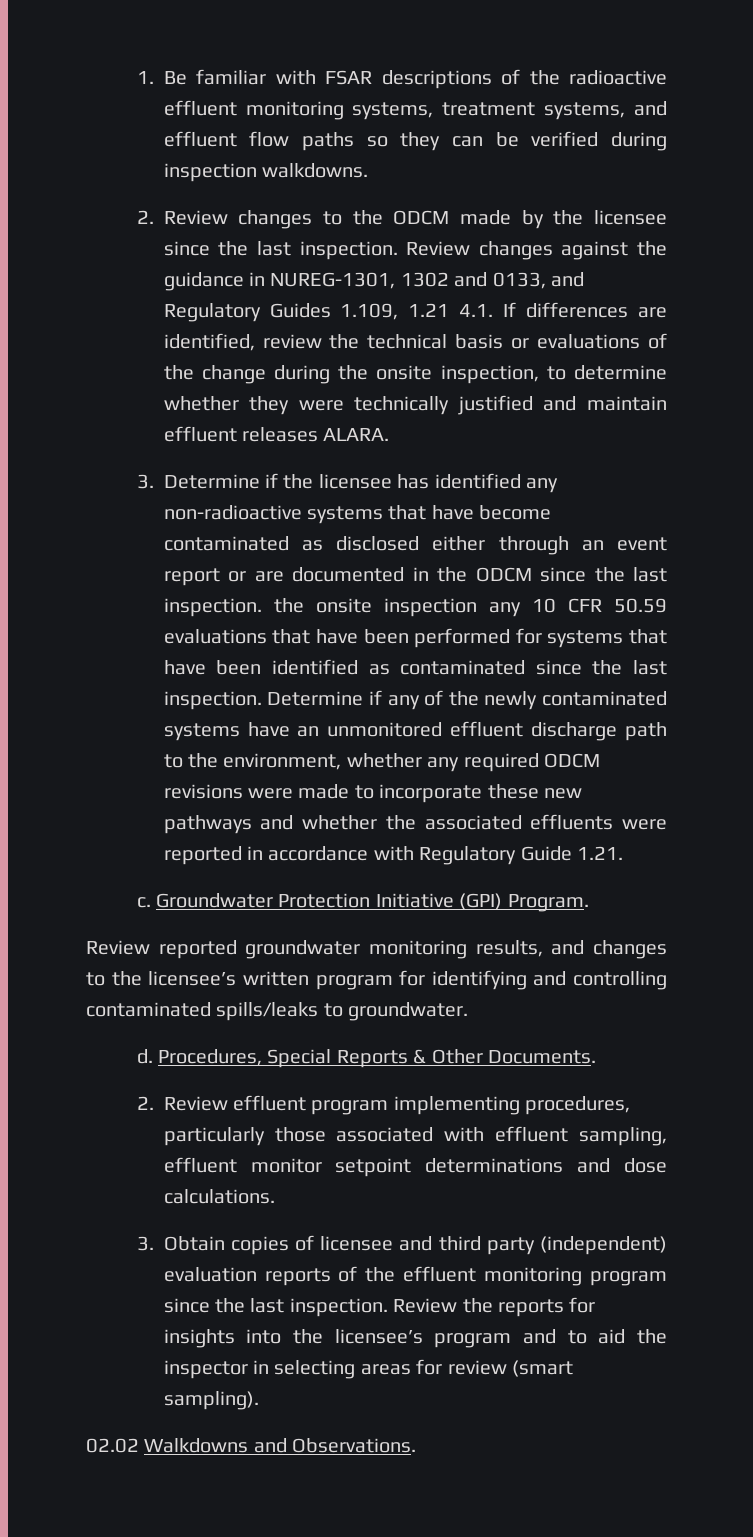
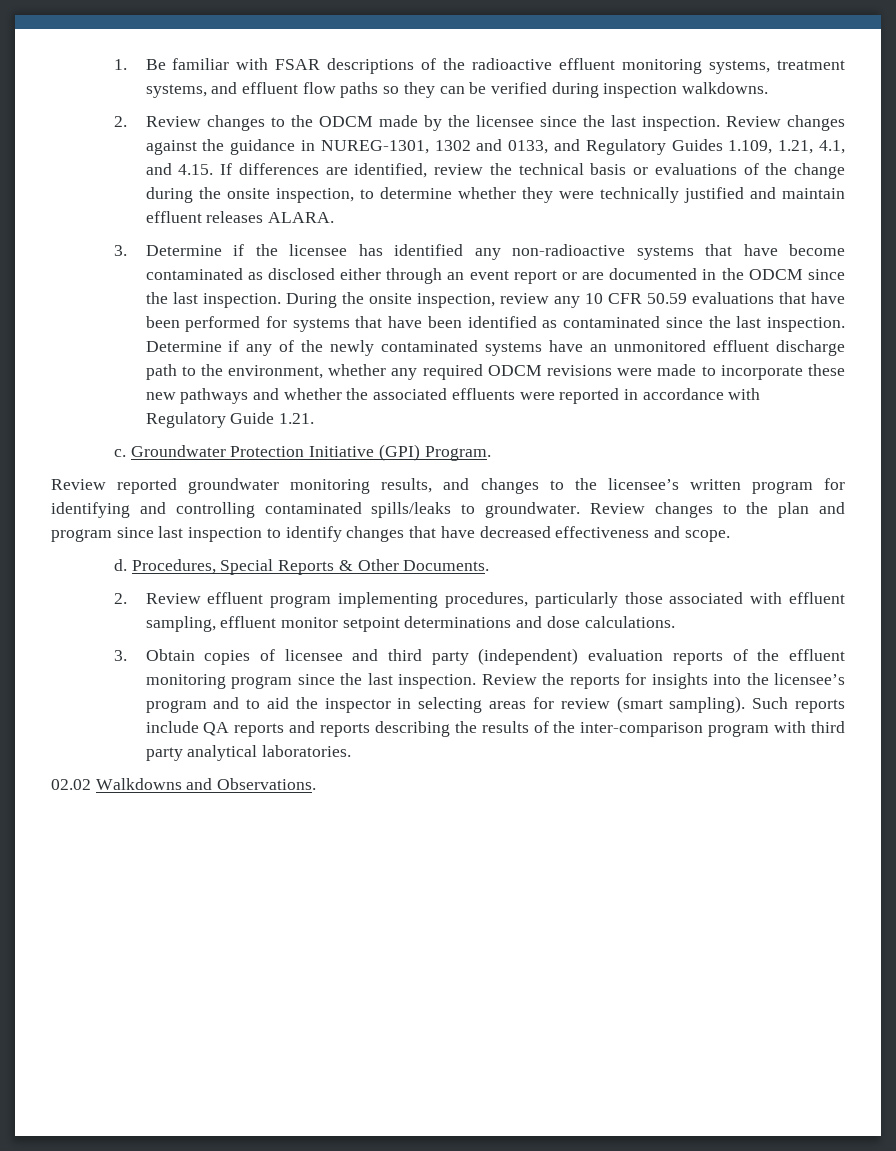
- Review changes against the guidance in NUREG-1301, 1302 and 0133, and Regulatory Guides 1.109, 1.21 4.1. If differences are identified, review the technical basis or evaluations of the change during the onsite inspection, to determine whether they were technically justified and maintain effluent releases ALARA.
+ Review changes against the guidance in NUREG-1301, 1302 and 0133, and Regulatory Guides 1.109, 1.21, 4.1, and 4.15. If differences are identified, review the technical basis or evaluations of the change during the onsite inspection, to determine whether they were technically justified and maintain effluent releases ALARA.
- 3. Determine if the licensee has identified any non-radioactive systems that have become contaminated as disclosed either through an event report or are documented in the ODCM since the last inspection. the onsite inspection any 10 CFR 50.59 evaluations that have been performed for systems that have been identified as contaminated since the last inspection.
+ 3. Determine if the licensee has identified any non-radioactive systems that have become contaminated as disclosed either through an event report or are documented in the ODCM since the last inspection. During the onsite inspection, review any 10 CFR 50.59 evaluations that have been performed for systems that have been identified as contaminated since the last inspection.
+ Review changes to the plan and program since last inspection to identify changes that have decreased effectiveness and scope.
+ Such reports include QA reports and reports describing the results of the inter-comparison program with third party analytical laboratories.

